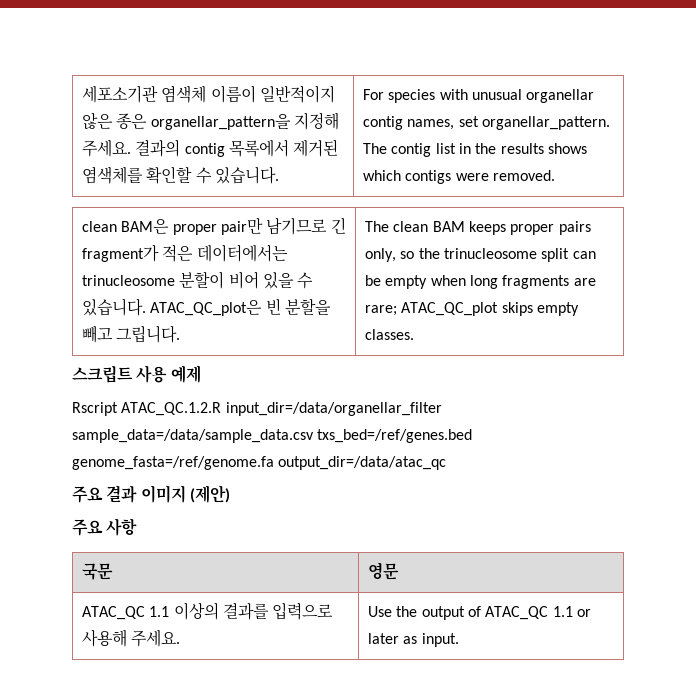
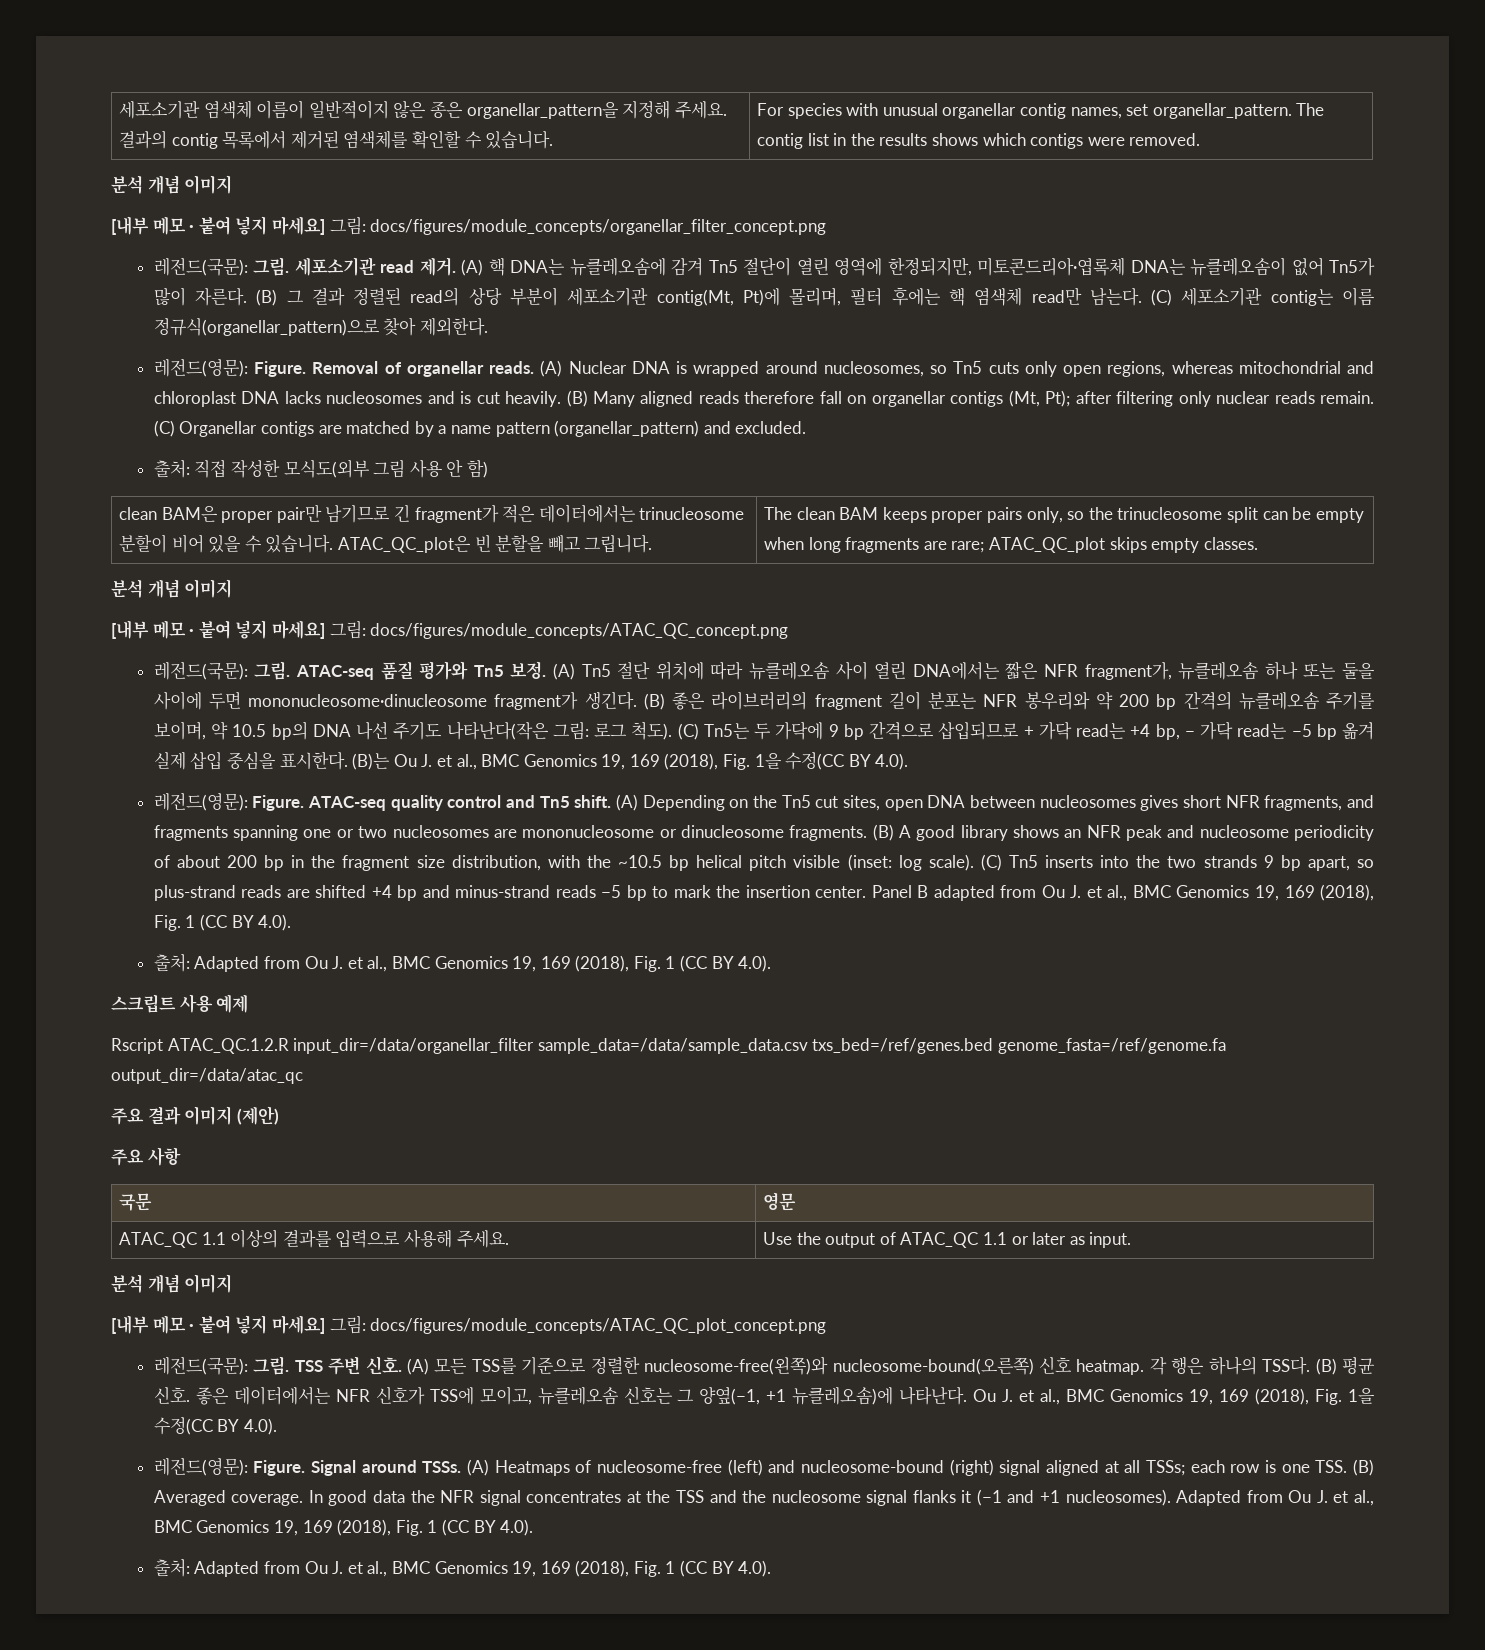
  세포소기관 염색체 이름이 일반적이지 않은 종은 organellar_pattern을 지정해 주세요. 결과의 contig 목록에서 제거된 염색체를 확인할 수 있습니다. | For species with unusual organellar contig names, set organellar_pattern. The contig list in the results shows which contigs were removed.
+ 분석 개념 이미지
+ [내부 메모 · 붙여 넣지 마세요] 그림: docs/figures/module_concepts/organellar_filter_concept.png
+ 레전드(국문): 그림. 세포소기관 read 제거. (A) 핵 DNA는 뉴클레오솜에 감겨 Tn5 절단이 열린 영역에 한정되지만, 미토콘드리아·엽록체 DNA는 뉴클레오솜이 없어 Tn5가 많이 자른다. (B) 그 결과 정렬된 read의 상당 부분이 세포소기관 contig(Mt, Pt)에 몰리며, 필터 후에는 핵 염색체 read만 남는다. (C) 세포소기관 contig는 이름 정규식(organellar_pattern)으로 찾아 제외한다.
+ 레전드(영문): Figure. Removal of organellar reads. (A) Nuclear DNA is wrapped around nucleosomes, so Tn5 cuts only open regions, whereas mitochondrial and chloroplast DNA lacks nucleosomes and is cut heavily. (B) Many aligned reads therefore fall on organellar contigs (Mt, Pt); after filtering only nuclear reads remain. (C) Organellar contigs are matched by a name pattern (organellar_pattern) and excluded.
+ 출처: 직접 작성한 모식도(외부 그림 사용 안 함)
  The clean BAM keeps proper pairs only, so the trinucleosome split can be empty when long fragments are rare; ATAC_QC_plot skips empty classes.
+ 분석 개념 이미지
+ [내부 메모 · 붙여 넣지 마세요] 그림: docs/figures/module_concepts/ATAC_QC_concept.png
+ 레전드(국문): 그림. ATAC-seq 품질 평가와 Tn5 보정. (A) Tn5 절단 위치에 따라 뉴클레오솜 사이 열린 DNA에서는 짧은 NFR fragment가, 뉴클레오솜 하나 또는 둘을 사이에 두면 mononucleosome·dinucleosome fragment가 생긴다. (B) 좋은 라이브러리의 fragment 길이 분포는 NFR 봉우리와 약 200 bp 간격의 뉴클레오솜 주기를 보이며, 약 10.5 bp의 DNA 나선 주기도 나타난다(작은 그림: 로그 척도). (C) Tn5는 두 가닥에 9 bp 간격으로 삽입되므로 + 가닥 read는 +4 bp, − 가닥 read는 −5 bp 옮겨 실제 삽입 중심을 표시한다. (B)는 Ou J. et al., BMC Genomics 19, 169 (2018), Fig. 1을 수정(CC BY 4.0).
+ 레전드(영문): Figure. ATAC-seq quality control and Tn5 shift. (A) Depending on the Tn5 cut sites, open DNA between nucleosomes gives short NFR fragments, and fragments spanning one or two nucleosomes are mononucleosome or dinucleosome fragments. (B) A good library shows an NFR peak and nucleosome periodicity of about 200 bp in the fragment size distribution, with the ~10.5 bp helical pitch visible (inset: log scale). (C) Tn5 inserts into the two strands 9 bp apart, so plus-strand reads are shifted +4 bp and minus-strand reads −5 bp to mark the insertion center. Panel B adapted from Ou J. et al., BMC Genomics 19, 169 (2018), Fig. 1 (CC BY 4.0).
+ 출처: Adapted from Ou J. et al., BMC Genomics 19, 169 (2018), Fig. 1 (CC BY 4.0).
  ATAC_QC 1.1 이상의 결과를 입력으로 사용해 주세요. | Use the output of ATAC_QC 1.1 or later as input.
+ 분석 개념 이미지
+ [내부 메모 · 붙여 넣지 마세요] 그림: docs/figures/module_concepts/ATAC_QC_plot_concept.png
+ 레전드(국문): 그림. TSS 주변 신호. (A) 모든 TSS를 기준으로 정렬한 nucleosome-free(왼쪽)와 nucleosome-bound(오른쪽) 신호 heatmap. 각 행은 하나의 TSS다. (B) 평균 신호. 좋은 데이터에서는 NFR 신호가 TSS에 모이고, 뉴클레오솜 신호는 그 양옆(−1, +1 뉴클레오솜)에 나타난다. Ou J. et al., BMC Genomics 19, 169 (2018), Fig. 1을 수정(CC BY 4.0).
+ 레전드(영문): Figure. Signal around TSSs. (A) Heatmaps of nucleosome-free (left) and nucleosome-bound (right) signal aligned at all TSSs; each row is one TSS. (B) Averaged coverage. In good data the NFR signal concentrates at the TSS and the nucleosome signal flanks it (−1 and +1 nucleosomes). Adapted from Ou J. et al., BMC Genomics 19, 169 (2018), Fig. 1 (CC BY 4.0).
+ 출처: Adapted from Ou J. et al., BMC Genomics 19, 169 (2018), Fig. 1 (CC BY 4.0).

